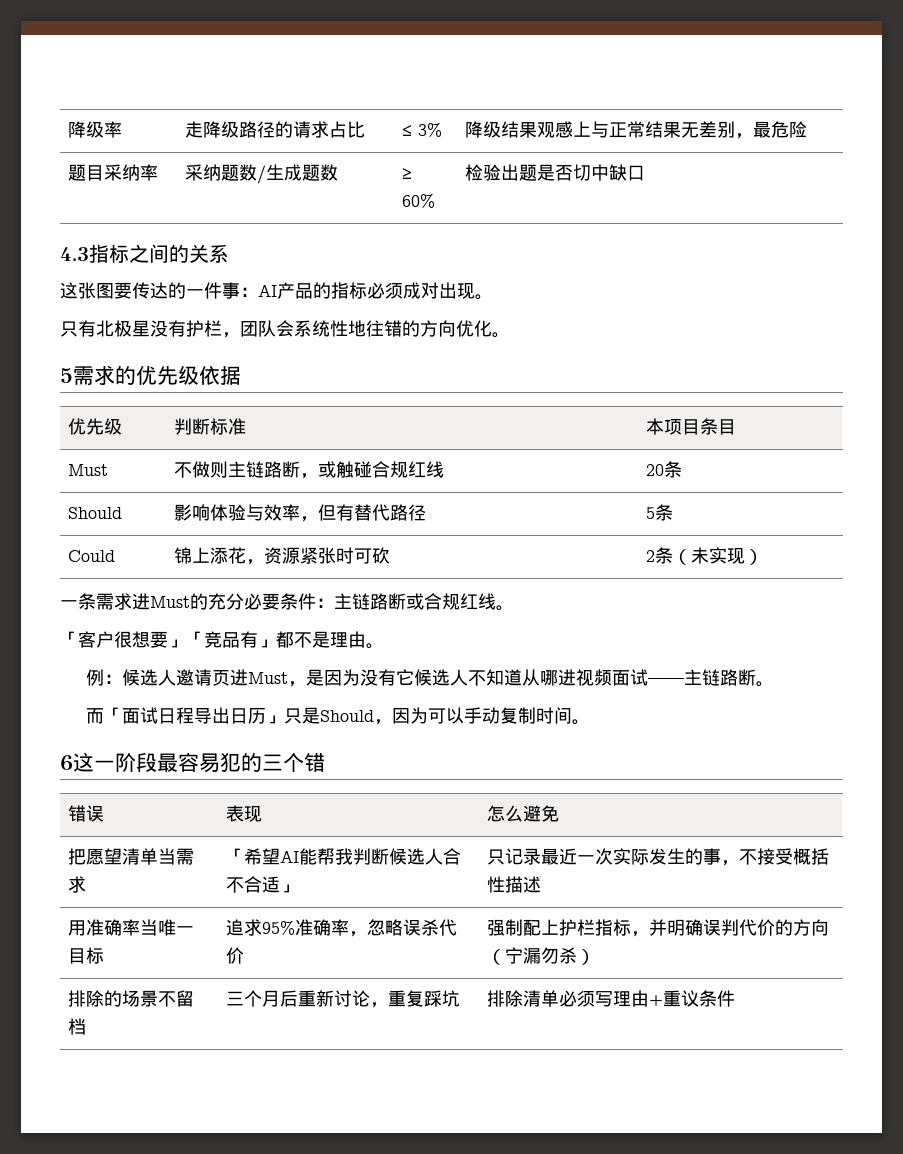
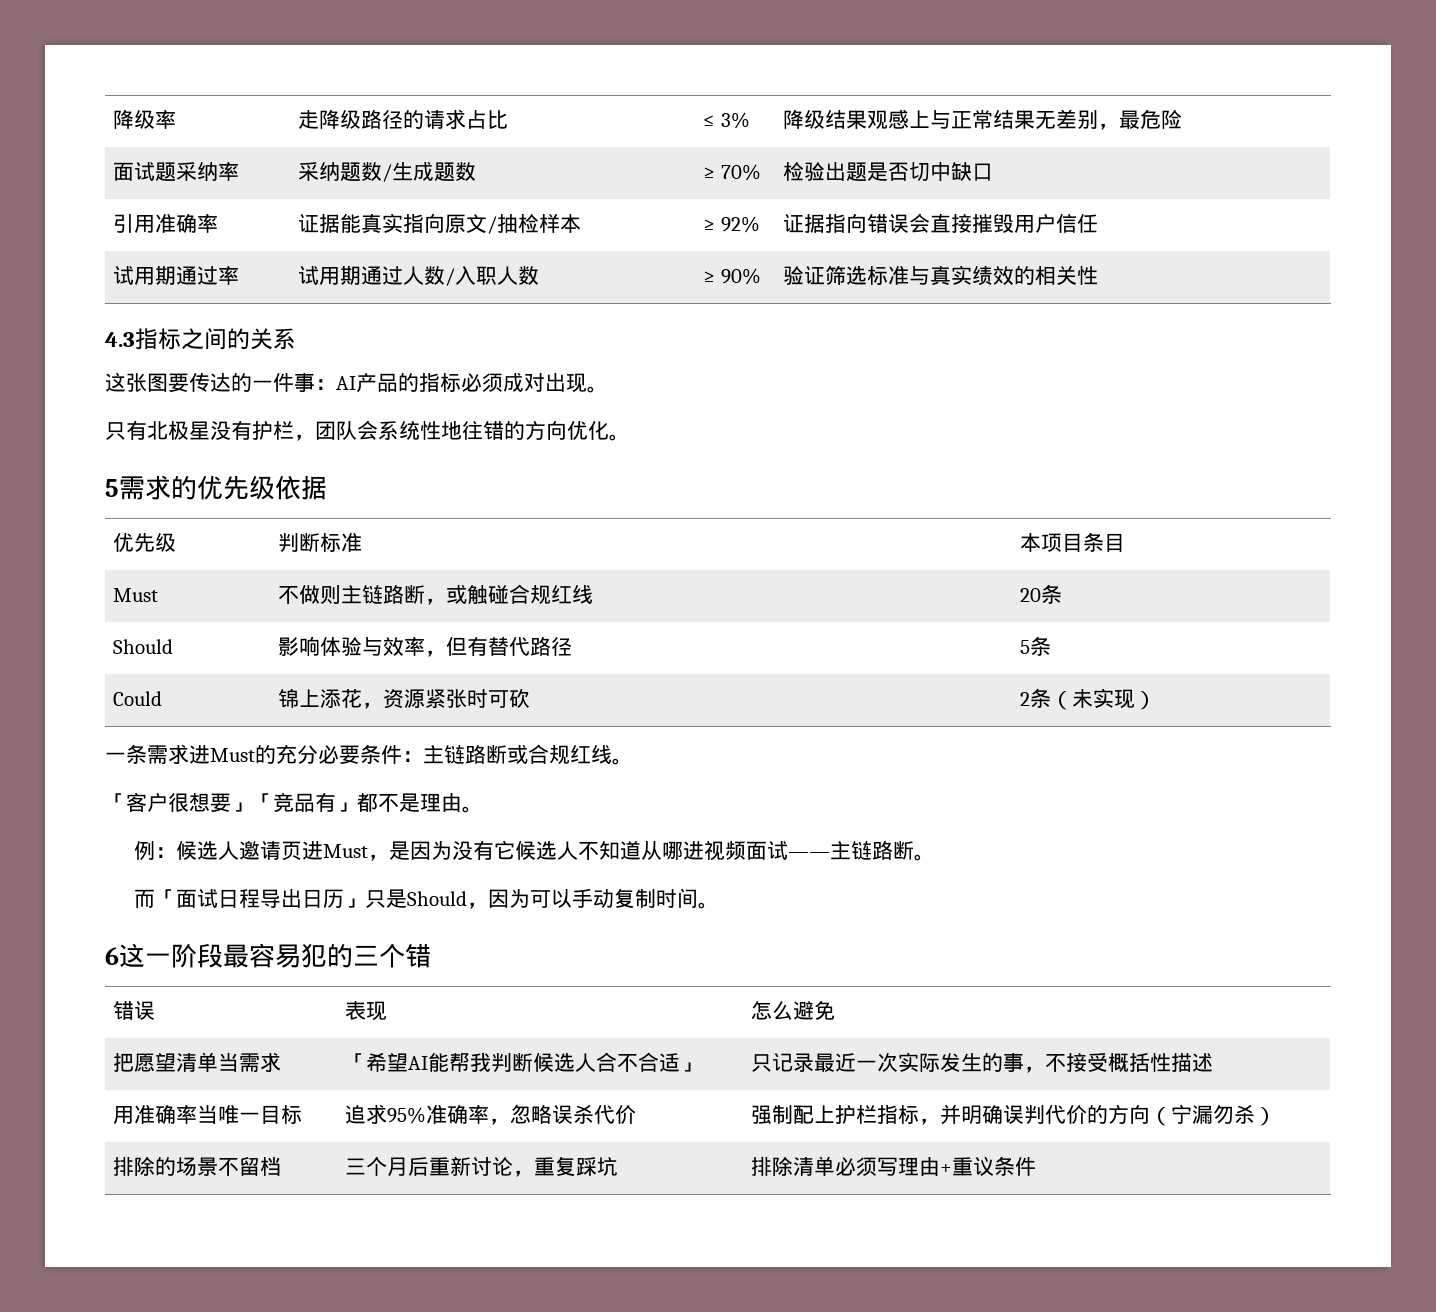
- 题目采纳率 | 采纳题数/生成题数 | ≥ 60% | 检验出题是否切中缺口
+ 面试题采纳率 | 采纳题数/生成题数 | ≥ 70% | 检验出题是否切中缺口
+ 引用准确率 | 证据能真实指向原文/抽检样本 | ≥ 92% | 证据指向错误会直接摧毁用户信任
+ 试用期通过率 | 试用期通过人数/入职人数 | ≥ 90% | 验证筛选标准与真实绩效的相关性

